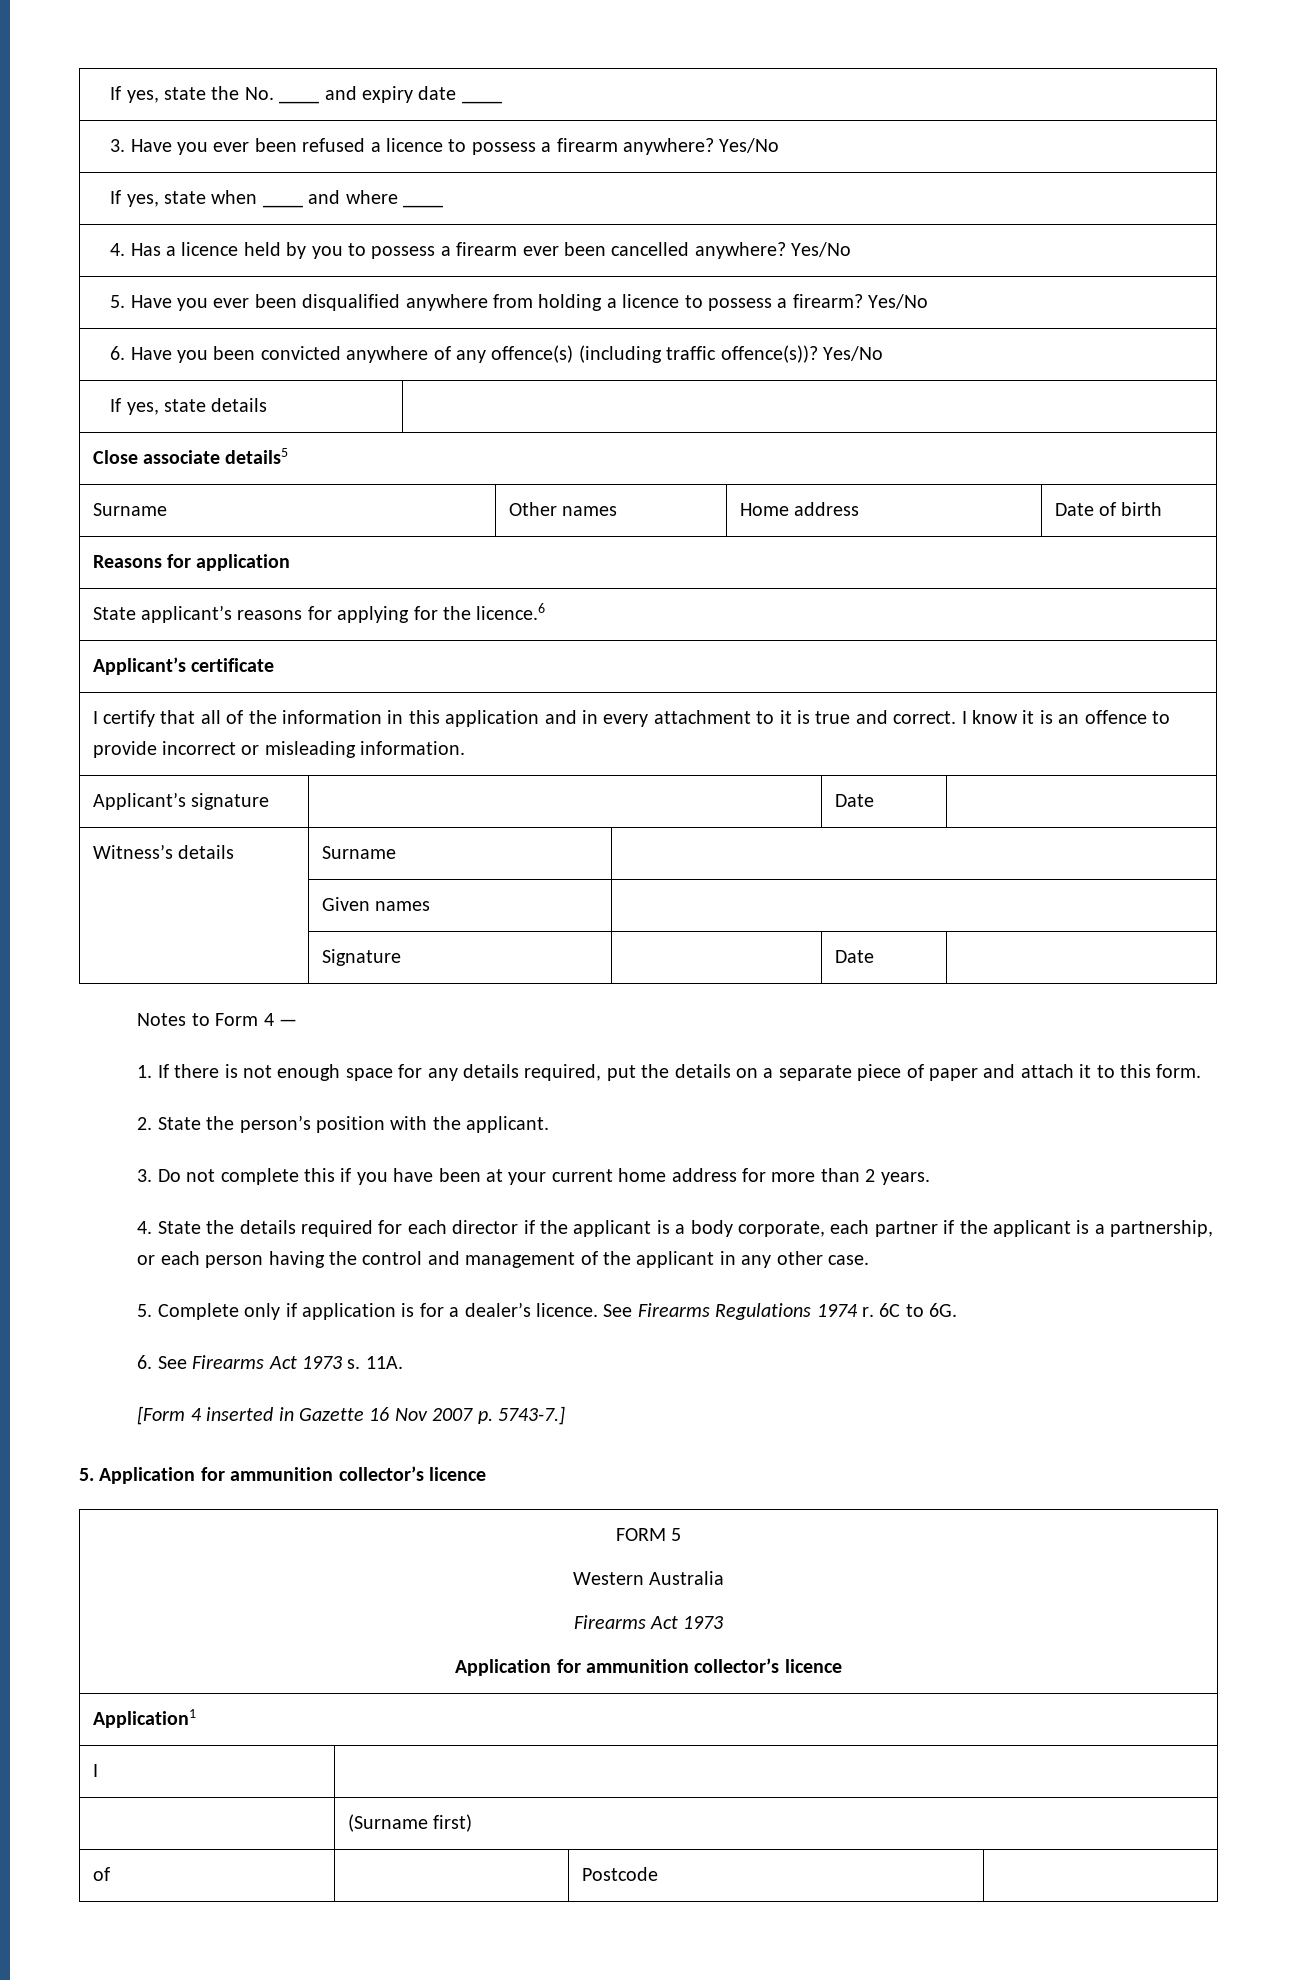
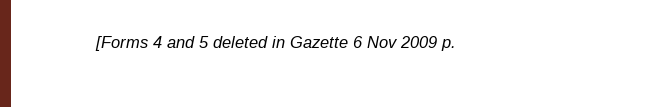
- If yes, state the No. ____ and expiry date ____
- 3. Have you ever been refused a licence to possess a firearm anywhere? Yes/No
- If yes, state when ____ and where ____
- 4. Has a licence held by you to possess a firearm ever been cancelled anywhere? Yes/No
- 5. Have you ever been disqualified anywhere from holding a licence to possess a firearm? Yes/No
- 6. Have you been convicted anywhere of any offence(s) (including traffic offence(s))? Yes/No
- If yes, state details |
- Close associate details5
- Surname | Other names | Home address | Date of birth
- Reasons for application
- State applicant’s reasons for applying for the licence.6
- Applicant’s certificate
- I certify that all of the information in this application and in every attachment to it is true and correct. I know it is an offence to provide incorrect or misleading information.
- Applicant’s signature | | Date |
- Witness’s details | Surname |
- | Given names |
- | Signature | | Date |
- Notes to Form 4 —
- 1. If there is not enough space for any details required, put the details on a separate piece of paper and attach it to this form.
- 2. State the person’s position with the applicant.
- 3. Do not complete this if you have been at your current home address for more than 2 years.
- 4. State the details required for each director if the applicant is a body corporate, each partner if the applicant is a partnership, or each person having the control and management of the applicant in any other case.
- 5. Complete only if application is for a dealer’s licence. See Firearms Regulations 1974 r. 6C to 6G.
- 6. See Firearms Act 1973 s. 11A.
- [Form 4 inserted in Gazette 16 Nov 2007 p. 5743-7.]
- 5. Application for ammunition collector’s licence
- FORM 5
- Western Australia
- Firearms Act 1973
- Application for ammunition collector’s licence
- Application1
- I |
- | (Surname first)
- of | | Postcode |
+ [Forms 4 and 5 deleted in Gazette 6 Nov 2009 p.

